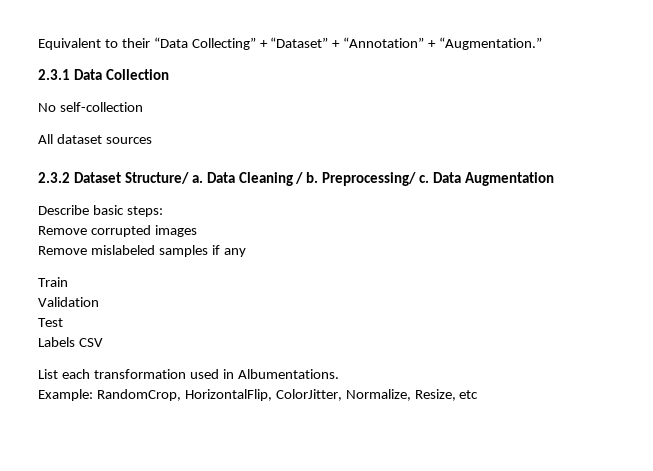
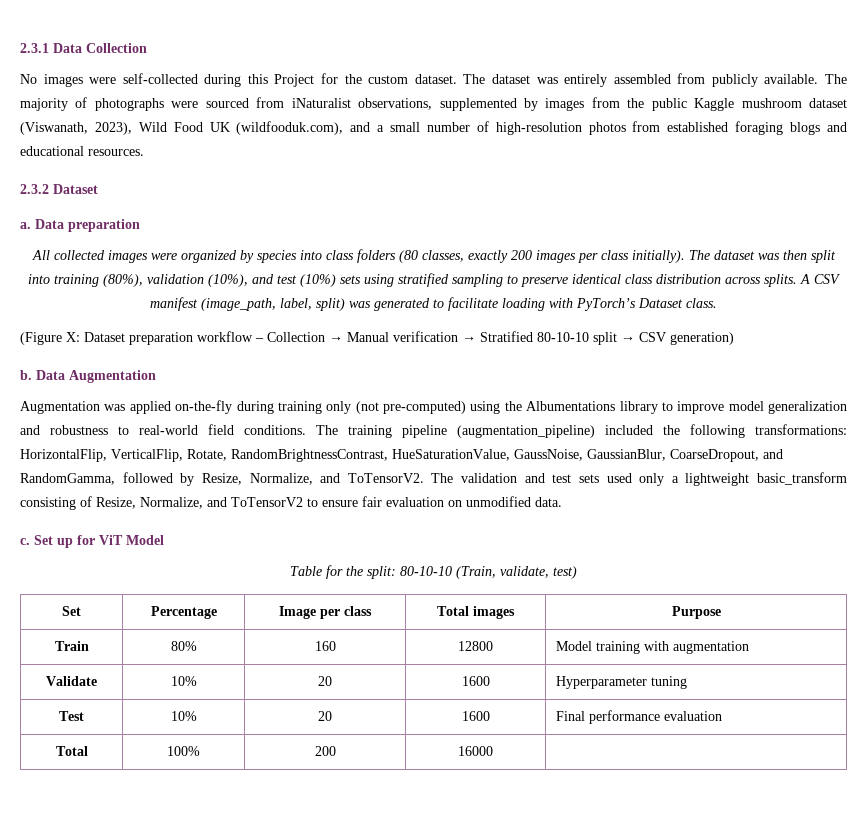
- Equivalent to their “Data Collecting” + “Dataset” + “Annotation” + “Augmentation.”
  2.3.1 Data Collection
- No self-collection
- All dataset sources
+ No images were self-collected during this Project for the custom dataset. The dataset was entirely assembled from publicly available. The majority of photographs were sourced from iNaturalist observations, supplemented by images from the public Kaggle mushroom dataset (Viswanath, 2023), Wild Food UK (wildfooduk.com), and a small number of high-resolution photos from established foraging blogs and educational resources.
- 2.3.2 Dataset Structure/ a.
+ 2.3.2 Dataset
+ a.
- Data Cleaning / b. Preprocessing/ c. Data Augmentation
- Describe basic steps:
- Remove corrupted images
- Remove mislabeled samples if any
- Train
- Validation
- Test
- Labels CSV
- List each transformation used in Albumentations.
- Example: RandomCrop, HorizontalFlip, ColorJitter, Normalize, Resize, etc
+ Data preparation
+ All collected images were organized by species into class folders (80 classes, exactly 200 images per class initially). The dataset was then split into training (80%), validation (10%), and test (10%) sets using stratified sampling to preserve identical class distribution across splits. A CSV manifest (image_path, label, split) was generated to facilitate loading with PyTorch’s Dataset class.
+ (Figure X: Dataset preparation workflow – Collection → Manual verification → Stratified 80-10-10 split → CSV generation)
+ b. Data Augmentation
+ Augmentation was applied on-the-fly during training only (not pre-computed) using the Albumentations library to improve model generalization and robustness to real-world field conditions. The training pipeline (augmentation_pipeline) included the following transformations: HorizontalFlip, VerticalFlip, Rotate, RandomBrightnessContrast, HueSaturationValue, GaussNoise, GaussianBlur, CoarseDropout, and RandomGamma, followed by Resize, Normalize, and ToTensorV2. The validation and test sets used only a lightweight basic_transform consisting of Resize, Normalize, and ToTensorV2 to ensure fair evaluation on unmodified data.
+ c. Set up for ViT Model
+ Table for the split: 80-10-10 (Train, validate, test)
+ Set | Percentage | Image per class | Total images | Purpose
+ Train | 80% | 160 | 12800 | Model training with augmentation
+ Validate | 10% | 20 | 1600 | Hyperparameter tuning
+ Test | 10% | 20 | 1600 | Final performance evaluation
+ Total | 100% | 200 | 16000 |

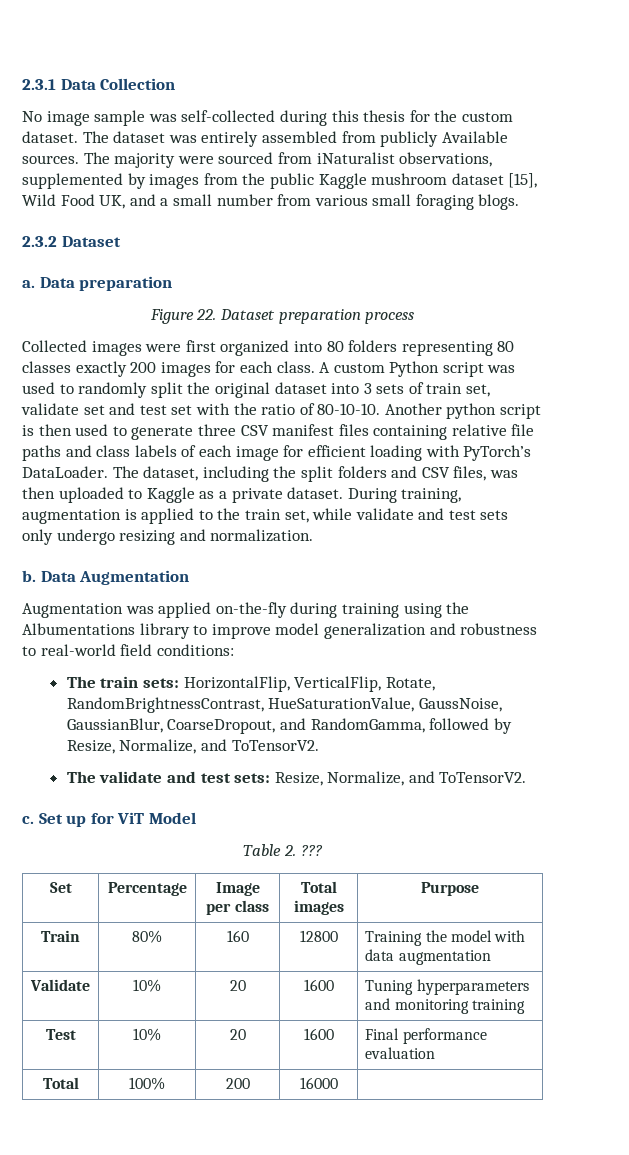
- No images were self-collected during this Project for the custom dataset.
+ No image sample was self-collected during this thesis for the custom dataset.
- The dataset was entirely assembled from publicly available. The majority of photographs were sourced from iNaturalist observations, supplemented by images from the public Kaggle mushroom dataset (Viswanath, 2023), Wild Food UK (wildfooduk.com), and a small number of high-resolution photos from established foraging blogs and educational resources.
+ The dataset was entirely assembled from publicly Available sources. The majority were sourced from iNaturalist observations, supplemented by images from the public Kaggle mushroom dataset [15], Wild Food UK, and a small number from various small foraging blogs.
- All collected images were organized by species into class folders (80 classes, exactly 200 images per class initially). The dataset was then split into training (80%), validation (10%), and test (10%) sets using stratified sampling to preserve identical class distribution across splits. A CSV manifest (image_path, label, split) was generated to facilitate loading with PyTorch’s Dataset class.
- (Figure X: Dataset preparation workflow – Collection → Manual verification → Stratified 80-10-10 split → CSV generation)
+ Figure 22. Dataset preparation process
+ Collected images were first organized into 80 folders representing 80 classes exactly 200 images for each class. A custom Python script was used to randomly split the original dataset into 3 sets of train set, validate set and test set with the ratio of 80-10-10. Another python script is then used to generate three CSV manifest files containing relative file paths and class labels of each image for efficient loading with PyTorch’s DataLoader. The dataset, including the split folders and CSV files, was then uploaded to Kaggle as a private dataset. During training, augmentation is applied to the train set, while validate and test sets only undergo resizing and normalization.
- Augmentation was applied on-the-fly during training only (not pre-computed) using the Albumentations library to improve model generalization and robustness to real-world field conditions. The training pipeline (augmentation_pipeline) included the following transformations: HorizontalFlip, VerticalFlip, Rotate, RandomBrightnessContrast, HueSaturationValue, GaussNoise, GaussianBlur, CoarseDropout, and RandomGamma, followed by Resize, Normalize, and ToTensorV2. The validation and test sets used only a lightweight basic_transform consisting of Resize, Normalize, and ToTensorV2 to ensure fair evaluation on unmodified data.
+ Augmentation was applied on-the-fly during training using the Albumentations library to improve model generalization and robustness to real-world field conditions:
+ The train sets: HorizontalFlip, VerticalFlip, Rotate, RandomBrightnessContrast, HueSaturationValue, GaussNoise, GaussianBlur, CoarseDropout, and RandomGamma, followed by Resize, Normalize, and ToTensorV2.
+ The validate and test sets: Resize, Normalize, and ToTensorV2.
- Table for the split: 80-10-10 (Train, validate, test)
+ Table 2. ???
- Train | 80% | 160 | 12800 | Model training with augmentation
+ Train | 80% | 160 | 12800 | Training the model with data augmentation
- Validate | 10% | 20 | 1600 | Hyperparameter tuning
+ Validate | 10% | 20 | 1600 | Tuning hyperparameters and monitoring training

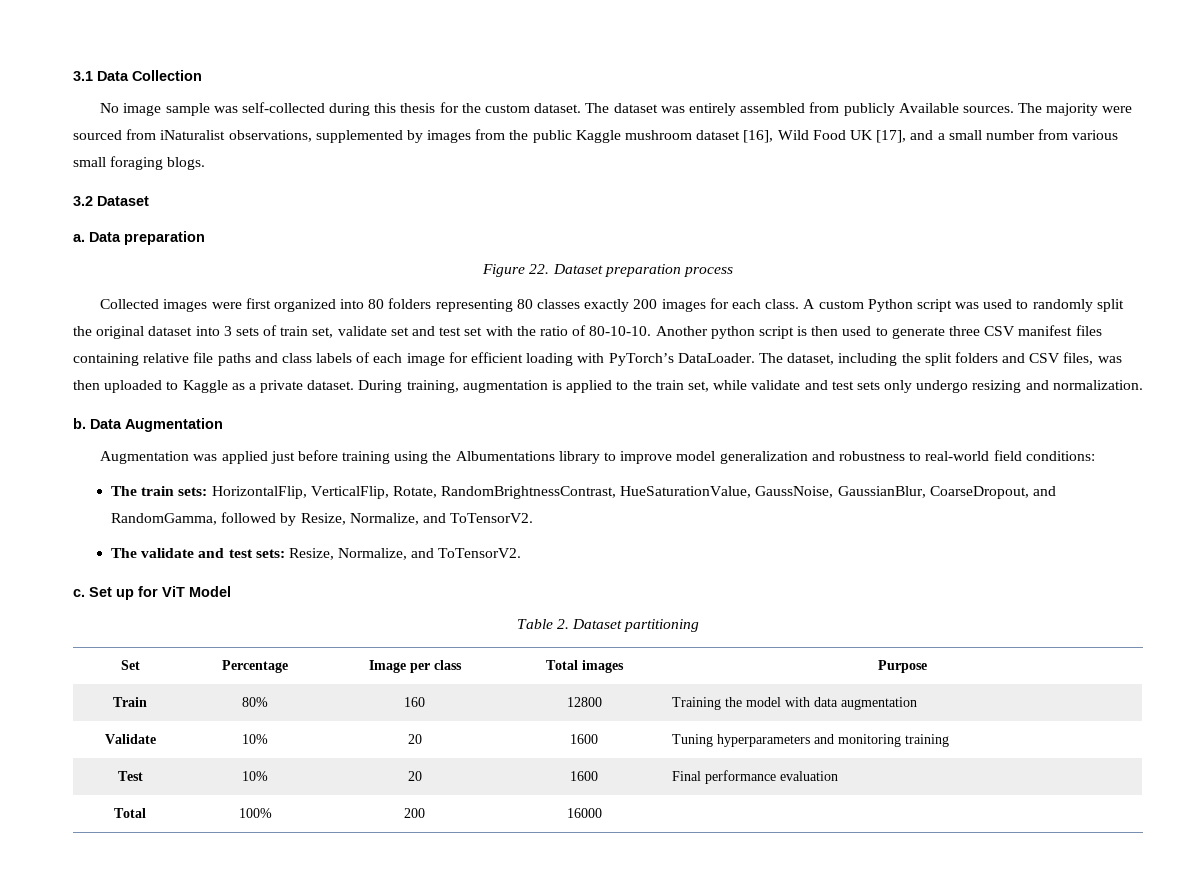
- 2.3.1 Data Collection
+ 3.1 Data Collection
- The majority were sourced from iNaturalist observations, supplemented by images from the public Kaggle mushroom dataset [15], Wild Food UK, and a small number from various small foraging blogs.
+ The majority were sourced from iNaturalist observations, supplemented by images from the public Kaggle mushroom dataset [16], Wild Food UK [17], and a small number from various small foraging blogs.
- 2.3.2 Dataset
+ 3.2 Dataset
- Augmentation was applied on-the-fly during training using the Albumentations library to improve model generalization and robustness to real-world field conditions:
+ Augmentation was applied just before training using the Albumentations library to improve model generalization and robustness to real-world field conditions:
- Table 2. ???
+ Table 2. Dataset partitioning

